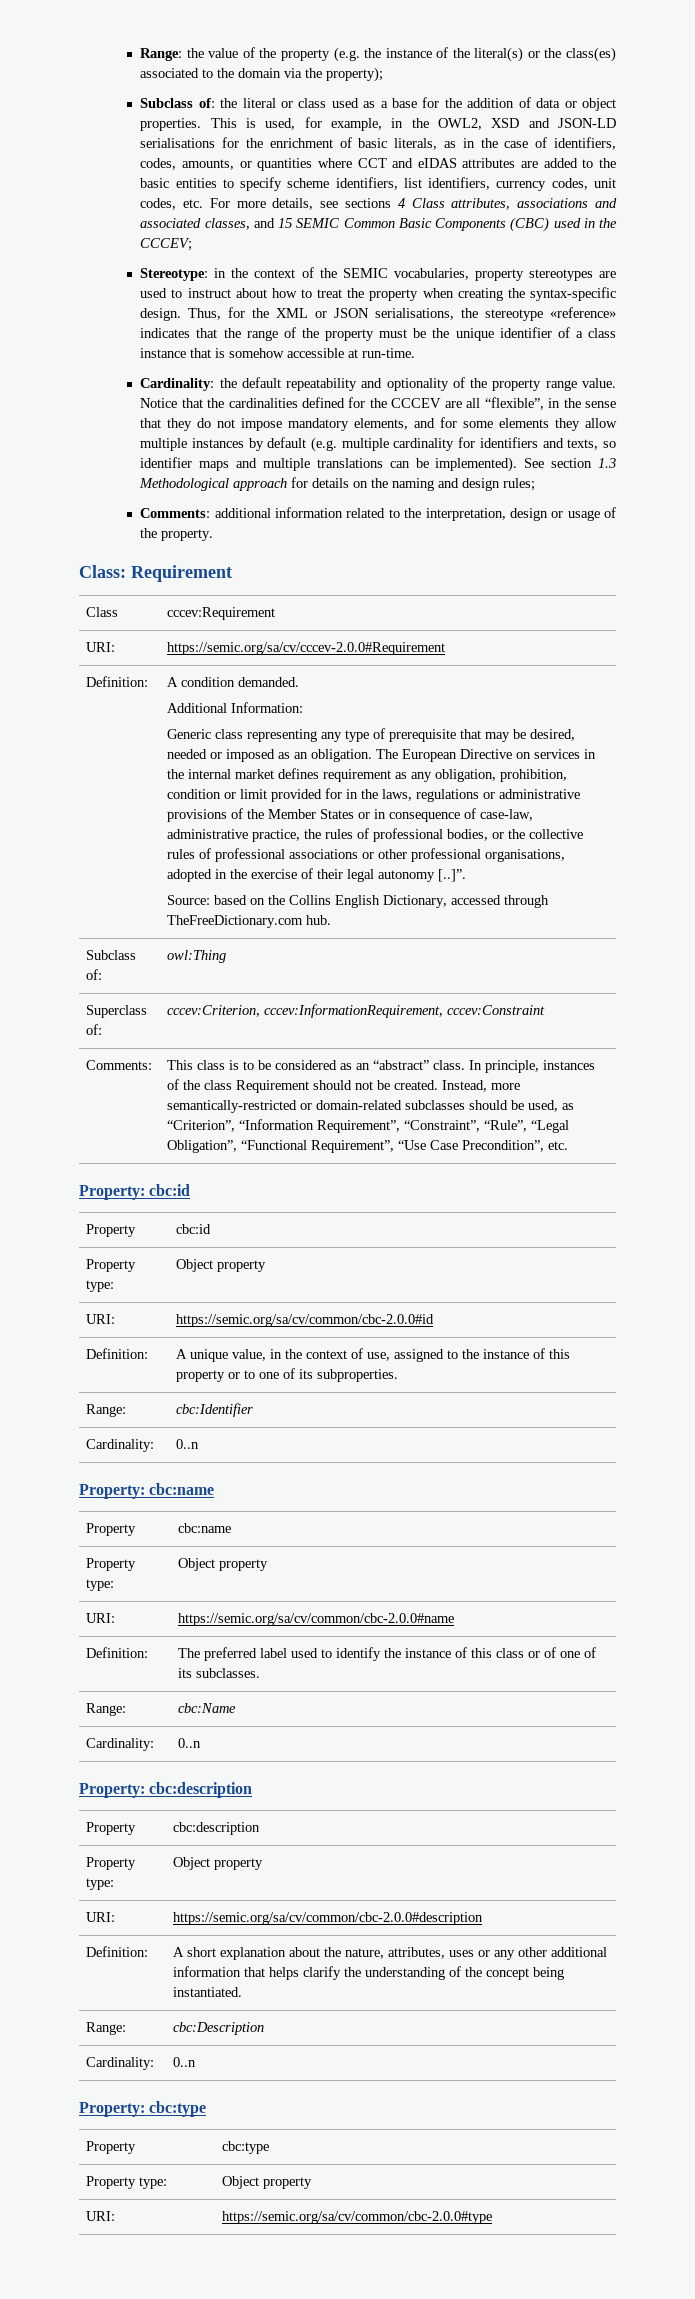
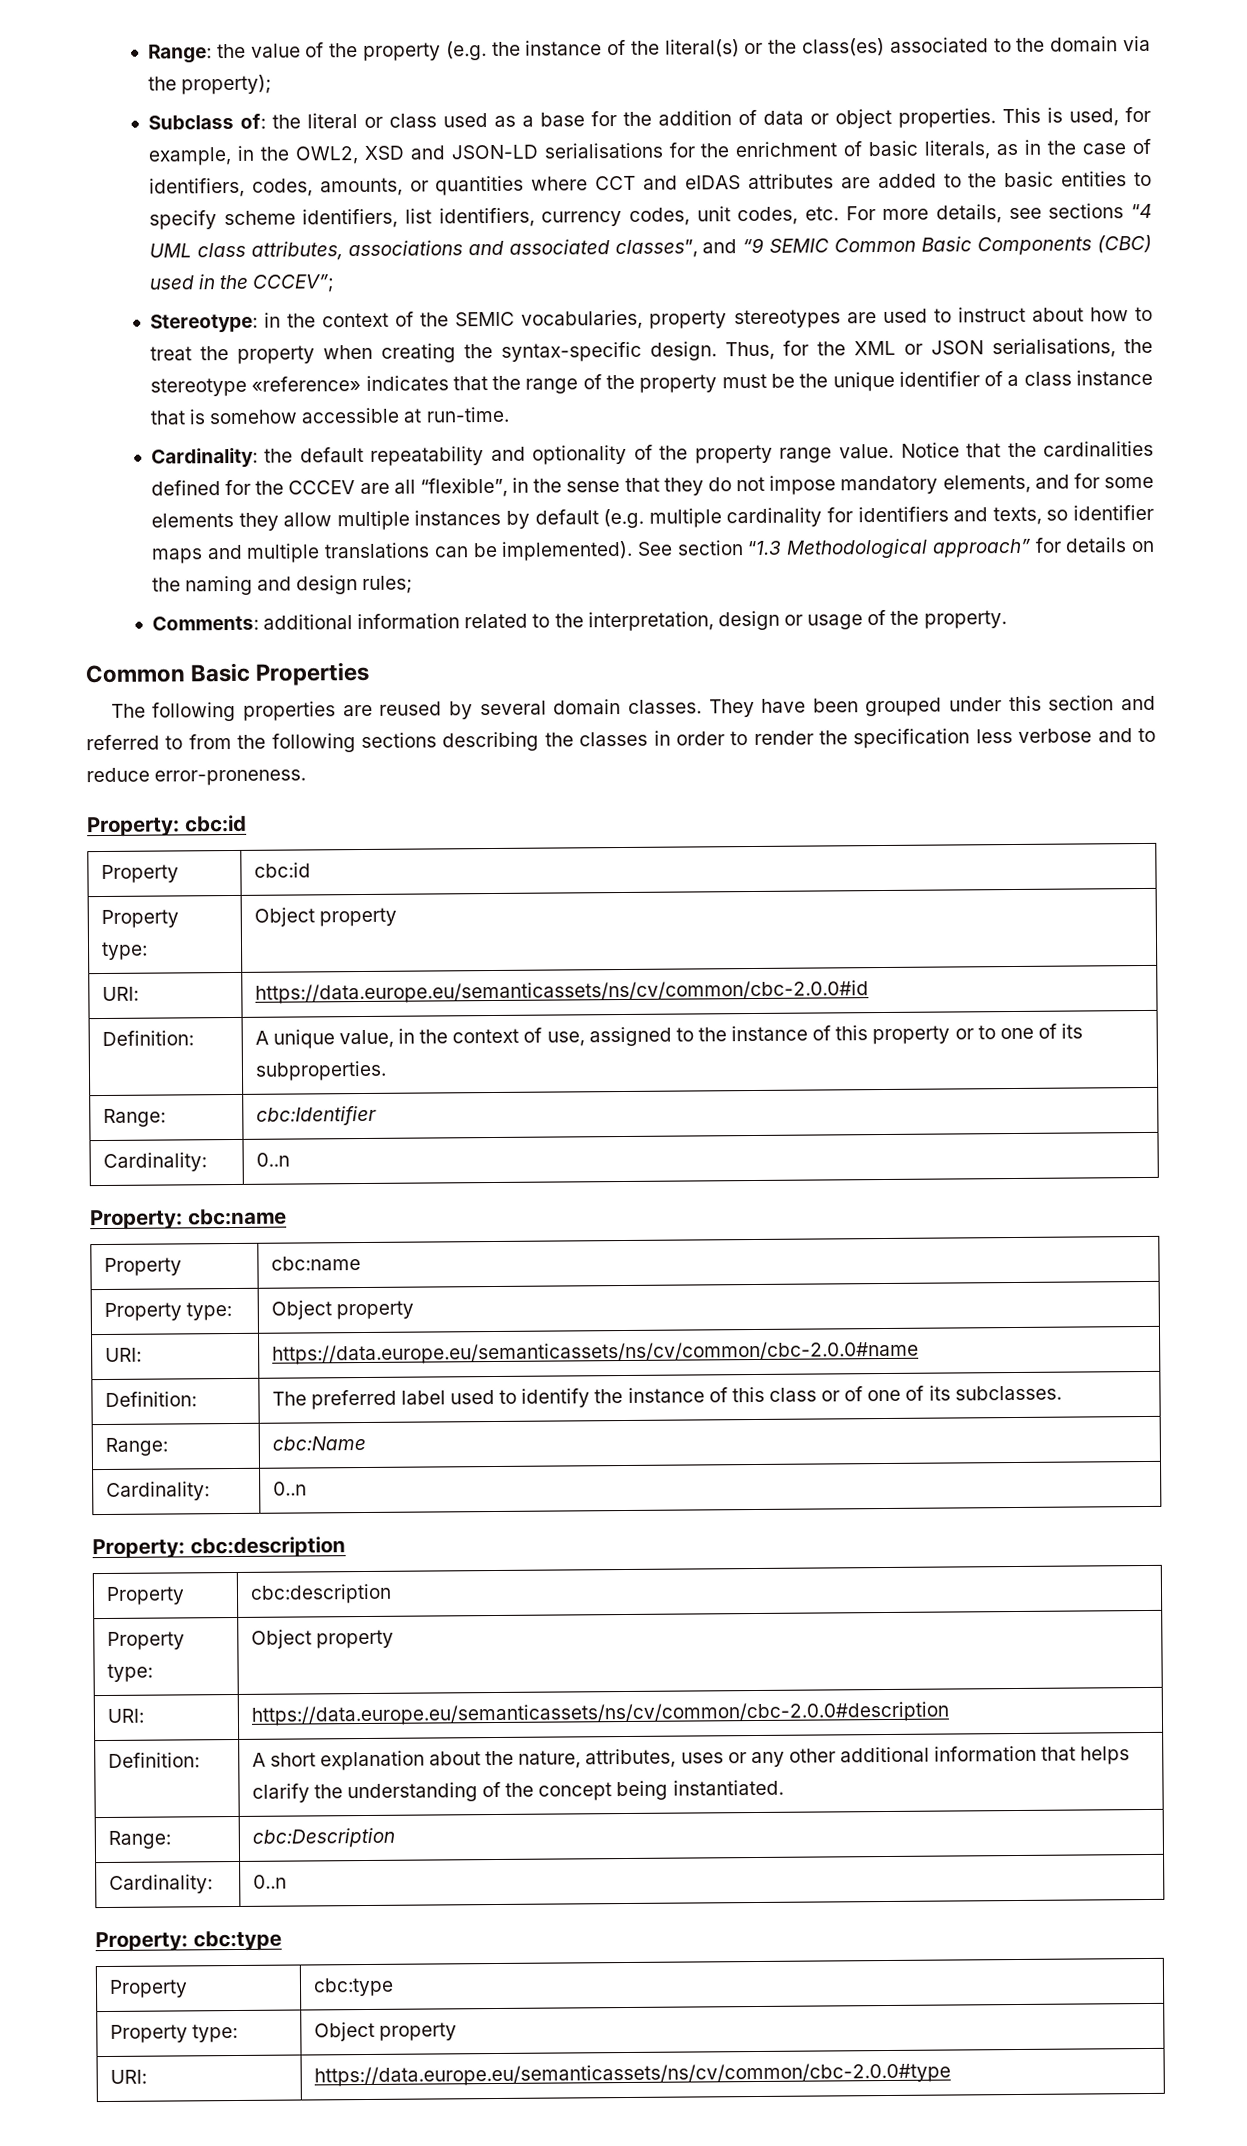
- This is used, for example, in the OWL2, XSD and JSON-LD serialisations for the enrichment of basic literals, as in the case of identifiers, codes, amounts, or quantities where CCT and eIDAS attributes are added to the basic entities to specify scheme identifiers, list identifiers, currency codes, unit codes, etc. For more details, see sections 4 Class attributes, associations and associated classes, and 15 SEMIC Common Basic Components (CBC) used in the CCCEV;
+ This is used, for example, in the OWL2, XSD and JSON-LD serialisations for the enrichment of basic literals, as in the case of identifiers, codes, amounts, or quantities where CCT and eIDAS attributes are added to the basic entities to specify scheme identifiers, list identifiers, currency codes, unit codes, etc. For more details, see sections “4 UML class attributes, associations and associated classes”, and “9 SEMIC Common Basic Components (CBC) used in the CCCEV”;
- See section 1.3 Methodological approach for details on the naming and design rules;
+ See section “1.3 Methodological approach” for details on the naming and design rules;
- Class: Requirement
- Class | cccev:Requirement
- URI: | https://semic.org/sa/cv/cccev-2.0.0#Requirement
- Definition: | A condition demanded.
- Additional Information:
- Generic class representing any type of prerequisite that may be desired, needed or imposed as an obligation. The European Directive on services in the internal market defines requirement as any obligation, prohibition, condition or limit provided for in the laws, regulations or administrative provisions of the Member States or in consequence of case-law, administrative practice, the rules of professional bodies, or the collective rules of professional associations or other professional organisations, adopted in the exercise of their legal autonomy [..]”.
- Source: based on the Collins English Dictionary, accessed through TheFreeDictionary.com hub.
- Subclass of: | owl:Thing
- Superclass of: | cccev:Criterion, cccev:InformationRequirement, cccev:Constraint
- Comments: | This class is to be considered as an “abstract” class. In principle, instances of the class Requirement should not be created. Instead, more semantically-restricted or domain-related subclasses should be used, as “Criterion”, “Information Requirement”, “Constraint”, “Rule”, “Legal Obligation”, “Functional Requirement”, “Use Case Precondition”, etc.
+ Common Basic Properties
+ The following properties are reused by several domain classes. They have been grouped under this section and referred to from the following sections describing the classes in order to render the specification less verbose and to reduce error-proneness.
- URI: | https://semic.org/sa/cv/common/cbc-2.0.0#id
+ URI: | https://data.europe.eu/semanticassets/ns/cv/common/cbc-2.0.0#id
- URI: | https://semic.org/sa/cv/common/cbc-2.0.0#name
+ URI: | https://data.europe.eu/semanticassets/ns/cv/common/cbc-2.0.0#name
- URI: | https://semic.org/sa/cv/common/cbc-2.0.0#description
+ URI: | https://data.europe.eu/semanticassets/ns/cv/common/cbc-2.0.0#description
- URI: | https://semic.org/sa/cv/common/cbc-2.0.0#type
+ URI: | https://data.europe.eu/semanticassets/ns/cv/common/cbc-2.0.0#type

